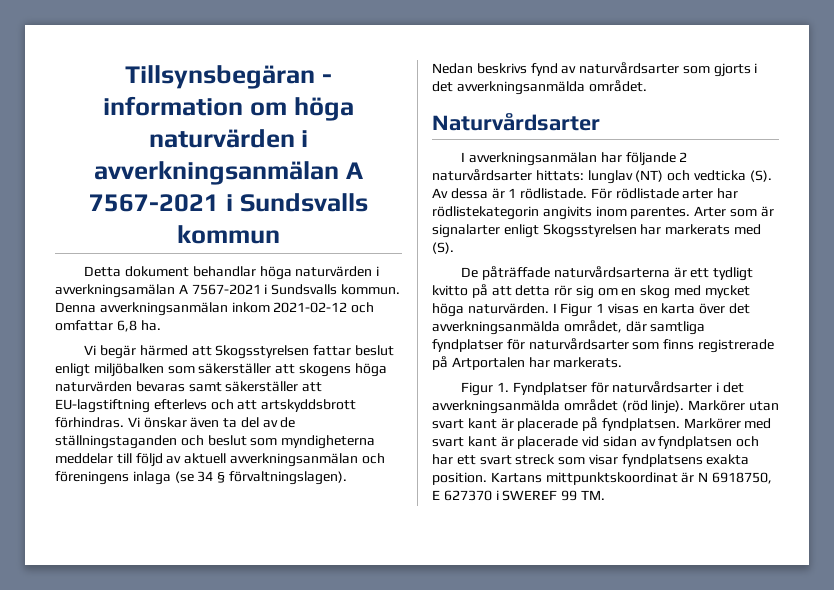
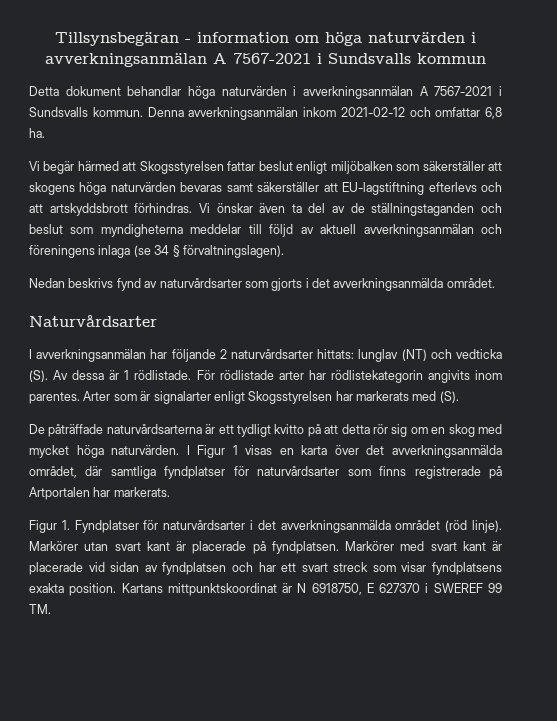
- Detta dokument behandlar höga naturvärden i avverkningsamälan A 7567-2021 i Sundsvalls kommun.
+ Detta dokument behandlar höga naturvärden i avverkningsanmälan A 7567-2021 i Sundsvalls kommun.

